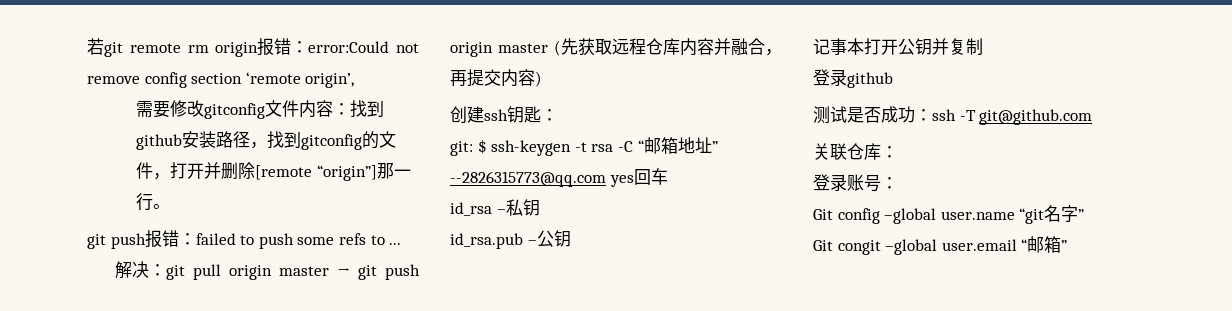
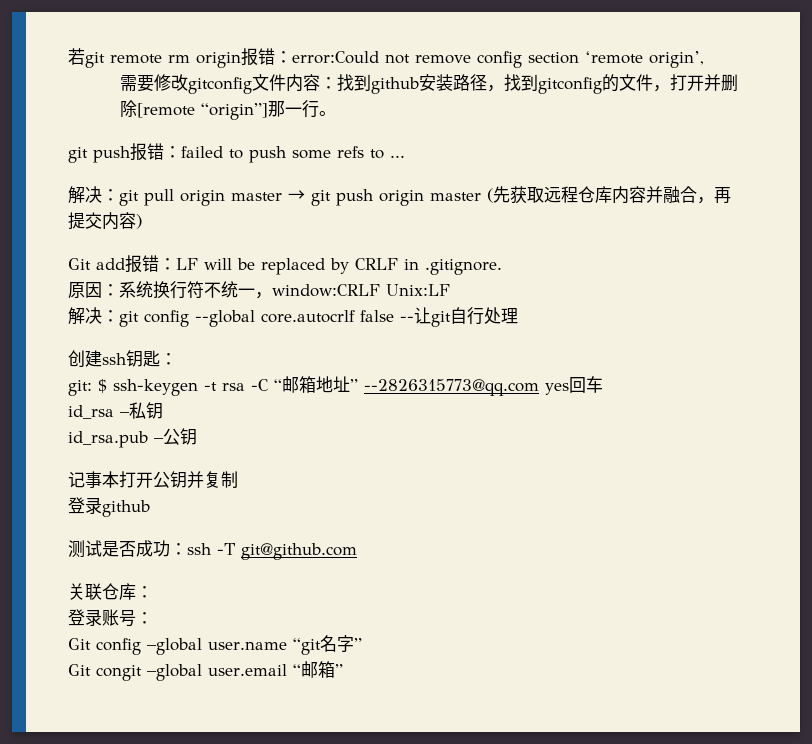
+ Git add报错：LF will be replaced by CRLF in .gitignore.
+ 原因：系统换行符不统一，window:CRLF Unix:LF
+ 解决：git config --global core.autocrlf false --让git自行处理

